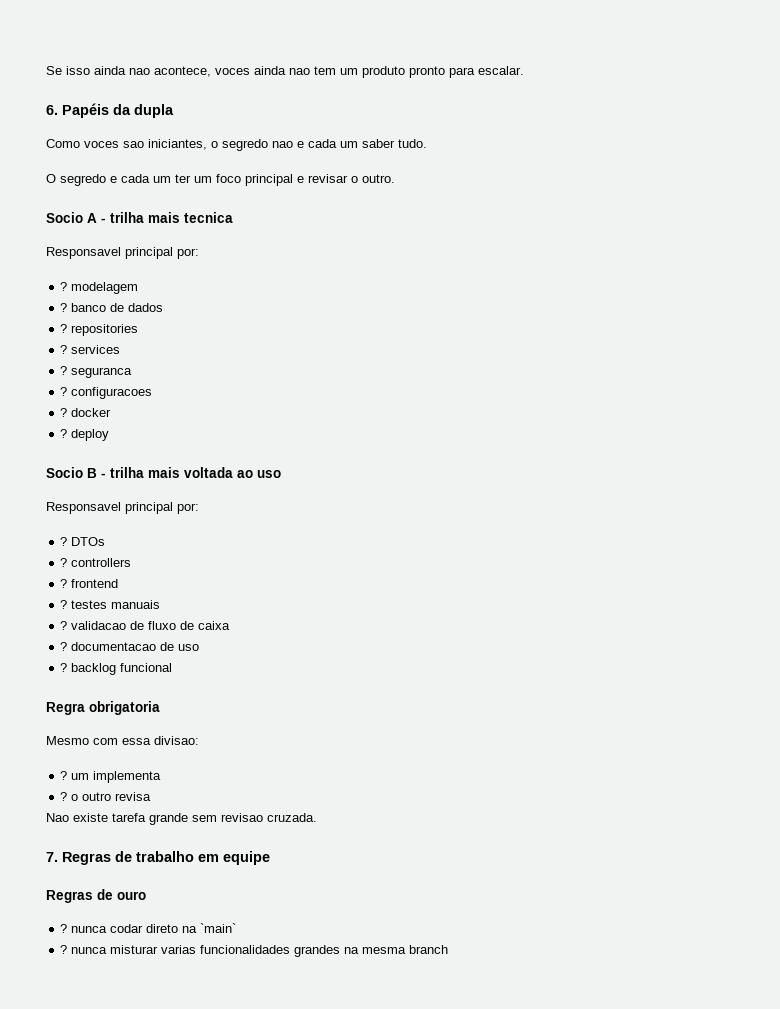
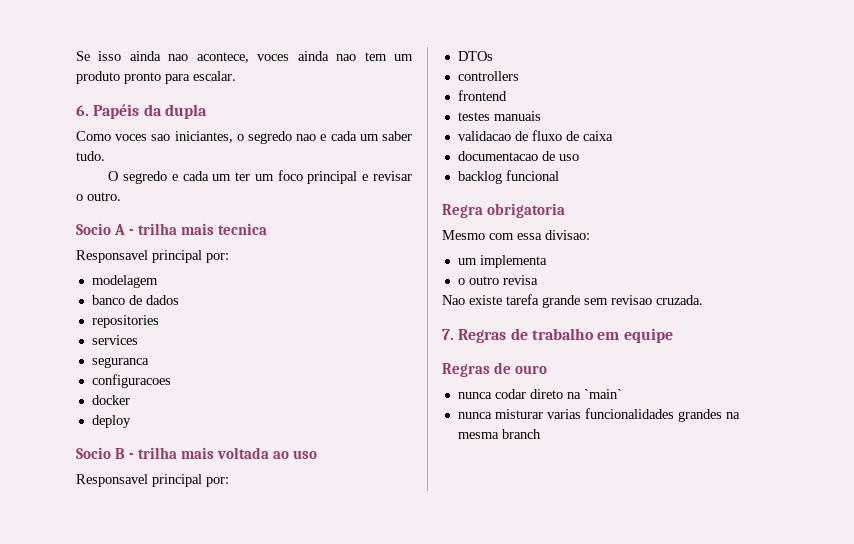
- ? modelagem
+ modelagem
- ? banco de dados
+ banco de dados
- ? repositories
+ repositories
- ? services
+ services
- ? seguranca
+ seguranca
- ? configuracoes
+ configuracoes
- ? docker
+ docker
- ? deploy
+ deploy
  Socio B - trilha mais voltada ao uso
  Responsavel principal por:
- ? DTOs
+ DTOs
- ? controllers
+ controllers
- ? frontend
+ frontend
- ? testes manuais
+ testes manuais
- ? validacao de fluxo de caixa
+ validacao de fluxo de caixa
- ? documentacao de uso
+ documentacao de uso
- ? backlog funcional
+ backlog funcional
- ? um implementa
+ um implementa
- ? o outro revisa
+ o outro revisa
- ? nunca codar direto na `main`
+ nunca codar direto na `main`
- ? nunca misturar varias funcionalidades grandes na mesma branch
+ nunca misturar varias funcionalidades grandes na mesma branch

